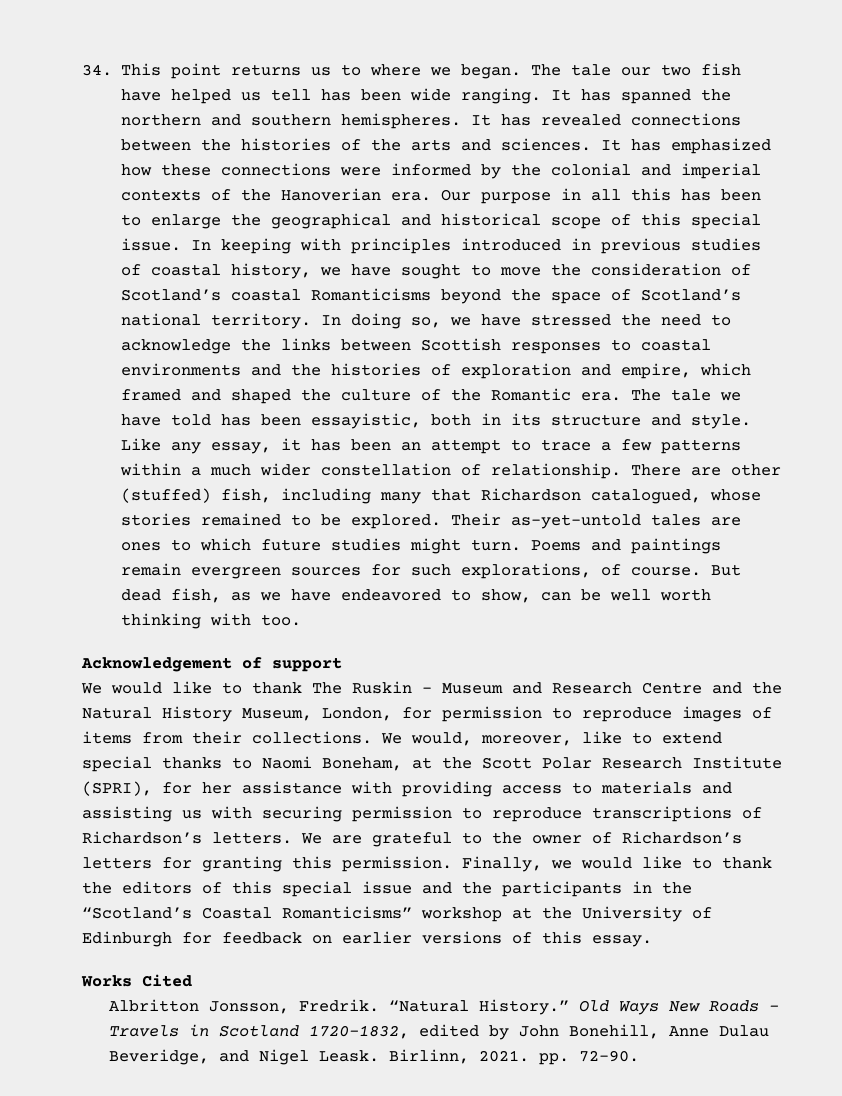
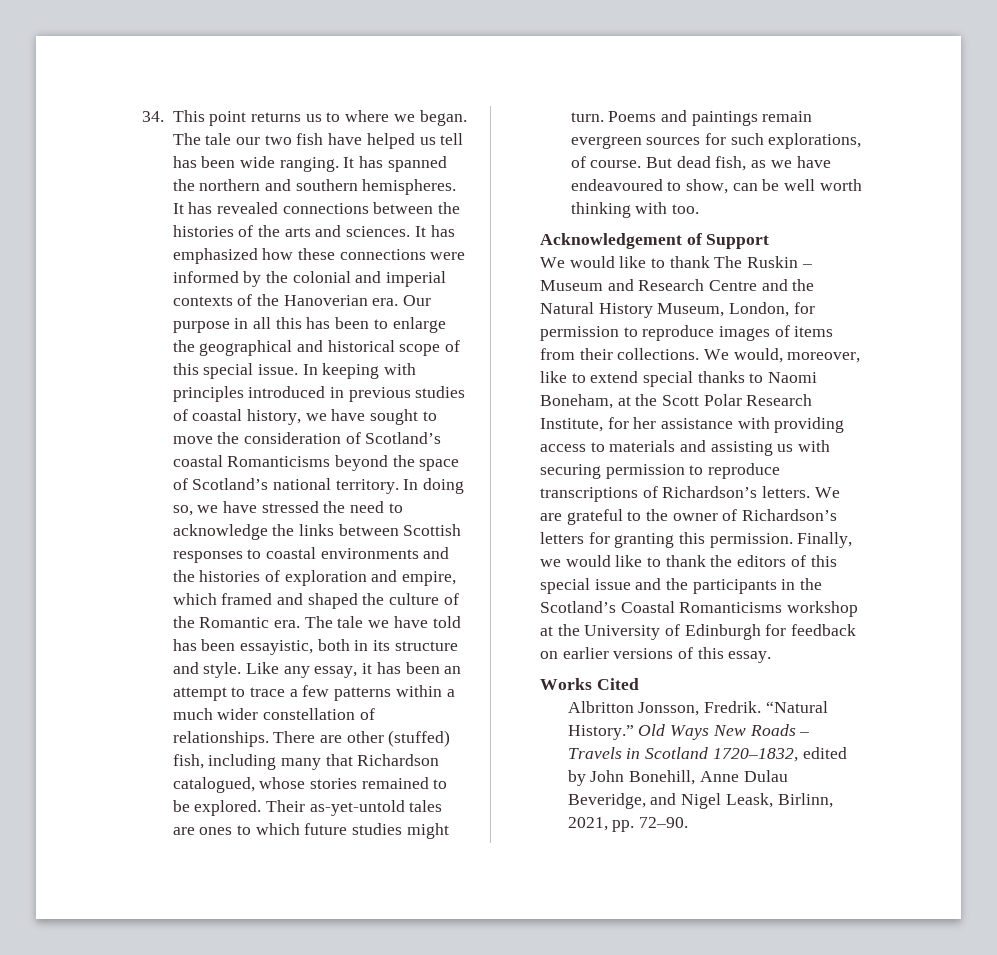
- Like any essay, it has been an attempt to trace a few patterns within a much wider constellation of relationship.
+ Like any essay, it has been an attempt to trace a few patterns within a much wider constellation of relationships.
- But dead fish, as we have endeavored to show, can be well worth thinking with too.
+ But dead fish, as we have endeavoured to show, can be well worth thinking with too.
- Acknowledgement of support
+ Acknowledgement of Support
- We would, moreover, like to extend special thanks to Naomi Boneham, at the Scott Polar Research Institute (SPRI), for her assistance with providing access to materials and assisting us with securing permission to reproduce transcriptions of Richardson’s letters.
+ We would, moreover, like to extend special thanks to Naomi Boneham, at the Scott Polar Research Institute, for her assistance with providing access to materials and assisting us with securing permission to reproduce transcriptions of Richardson’s letters.
- Finally, we would like to thank the editors of this special issue and the participants in the “Scotland’s Coastal Romanticisms” workshop at the University of Edinburgh for feedback on earlier versions of this essay.
+ Finally, we would like to thank the editors of this special issue and the participants in the Scotland’s Coastal Romanticisms workshop at the University of Edinburgh for feedback on earlier versions of this essay.
- Old Ways New Roads – Travels in Scotland 1720–1832, edited by John Bonehill, Anne Dulau Beveridge, and Nigel Leask. Birlinn, 2021. pp. 72–90.
+ Old Ways New Roads – Travels in Scotland 1720–1832, edited by John Bonehill, Anne Dulau Beveridge, and Nigel Leask, Birlinn, 2021, pp. 72–90.

